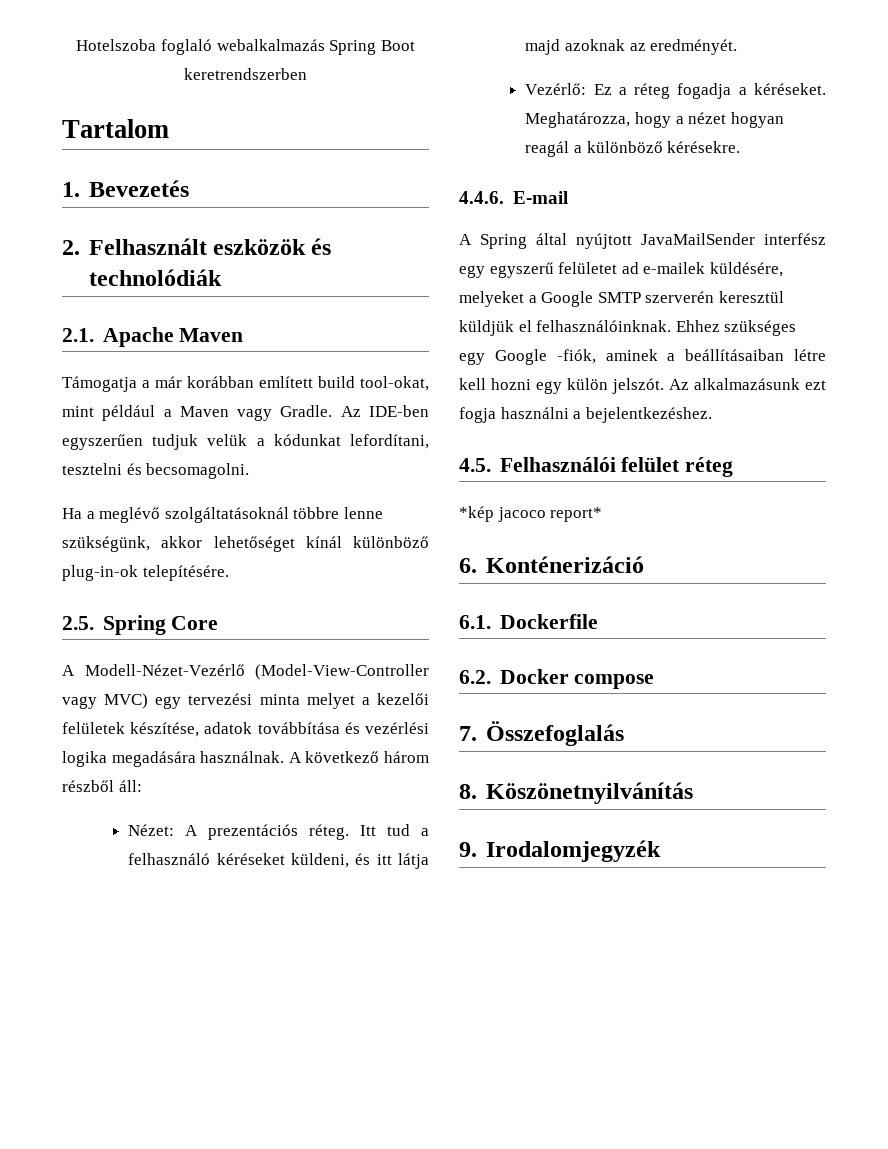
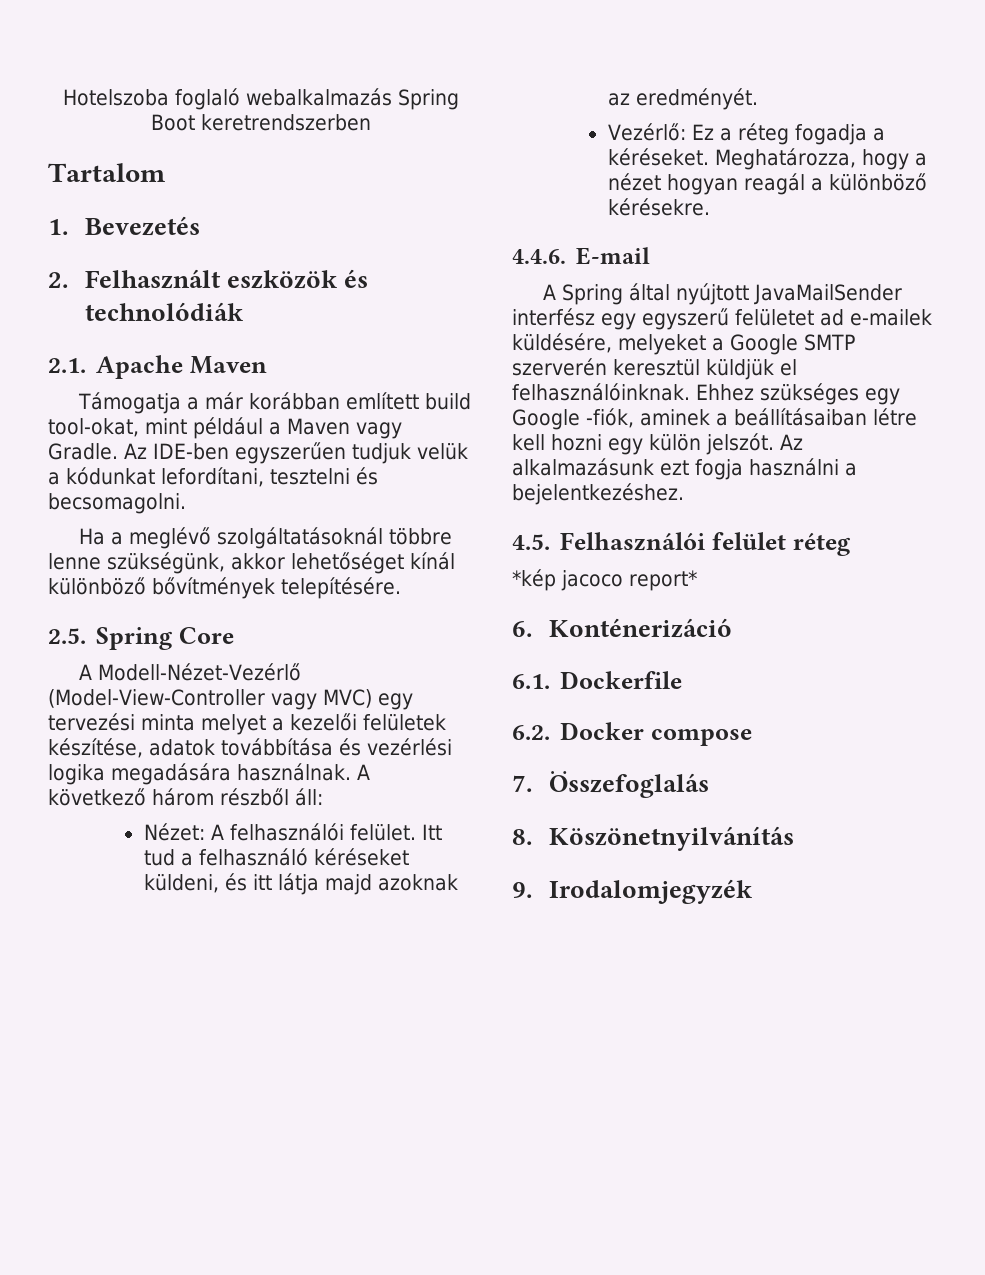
- Ha a meglévő szolgáltatásoknál többre lenne szükségünk, akkor lehetőséget kínál különböző plug-in-ok telepítésére.
+ Ha a meglévő szolgáltatásoknál többre lenne szükségünk, akkor lehetőséget kínál különböző bővítmények telepítésére.
- Nézet: A prezentációs réteg.
+ Nézet: A felhasználói felület.

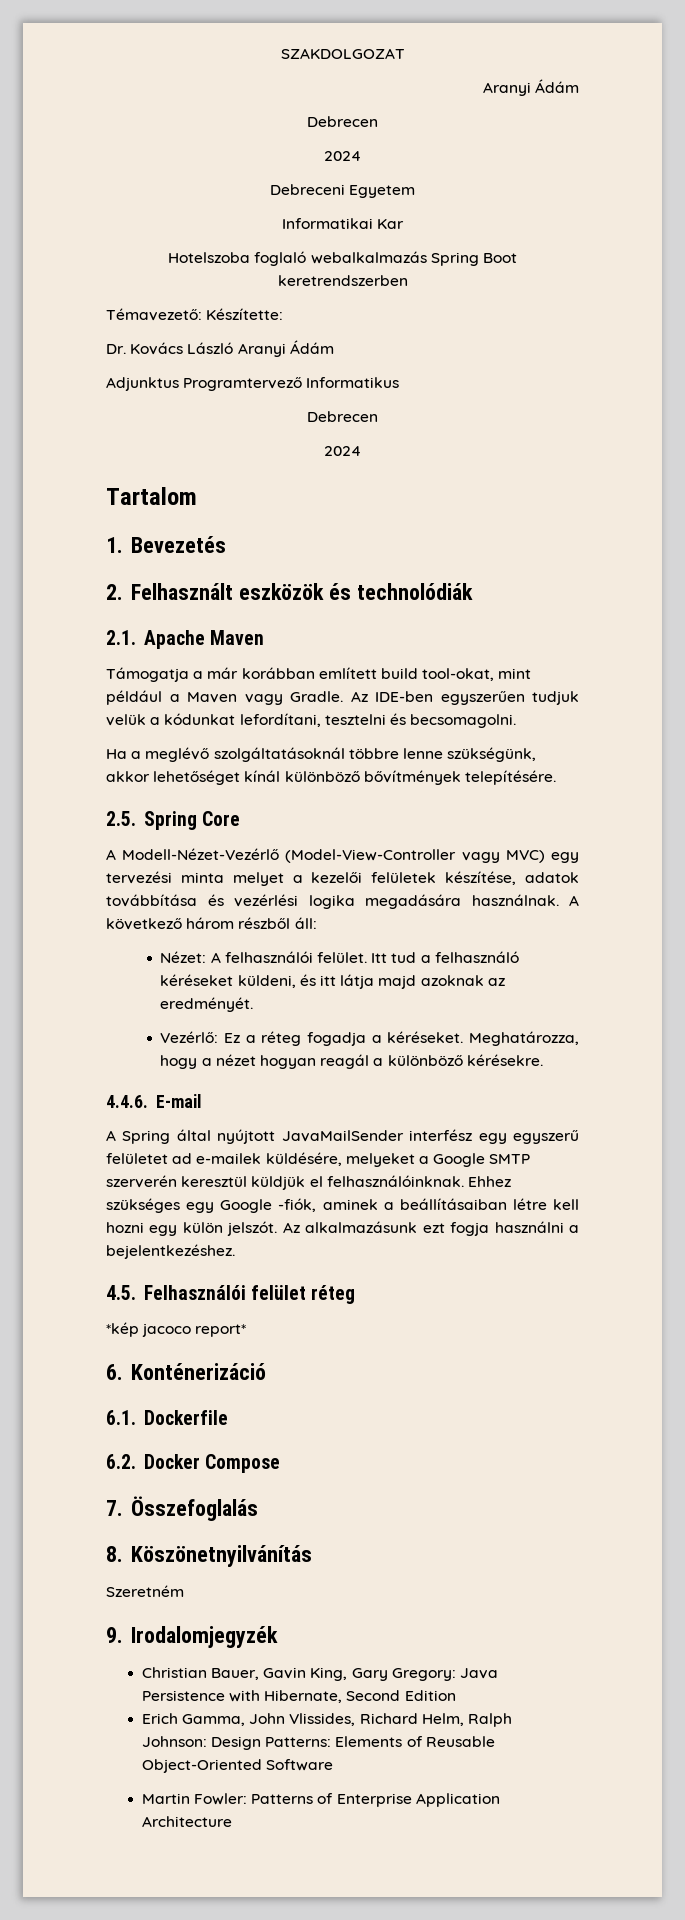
+ SZAKDOLGOZAT
+ Aranyi Ádám
+ Debrecen
+ 2024
+ Debreceni Egyetem
+ Informatikai Kar
+ Témavezető: Készítette:
+ Dr. Kovács László Aranyi Ádám
+ Adjunktus Programtervező Informatikus
+ Debrecen
+ 2024
- 6.2. Docker compose
+ 6.2. Docker Compose
+ Szeretném
+ Christian Bauer, Gavin King, Gary Gregory: Java Persistence with Hibernate, Second Edition
+ Erich Gamma, John Vlissides, Richard Helm, Ralph Johnson: Design Patterns: Elements of Reusable Object-Oriented Software
+ Martin Fowler: Patterns of Enterprise Application Architecture

